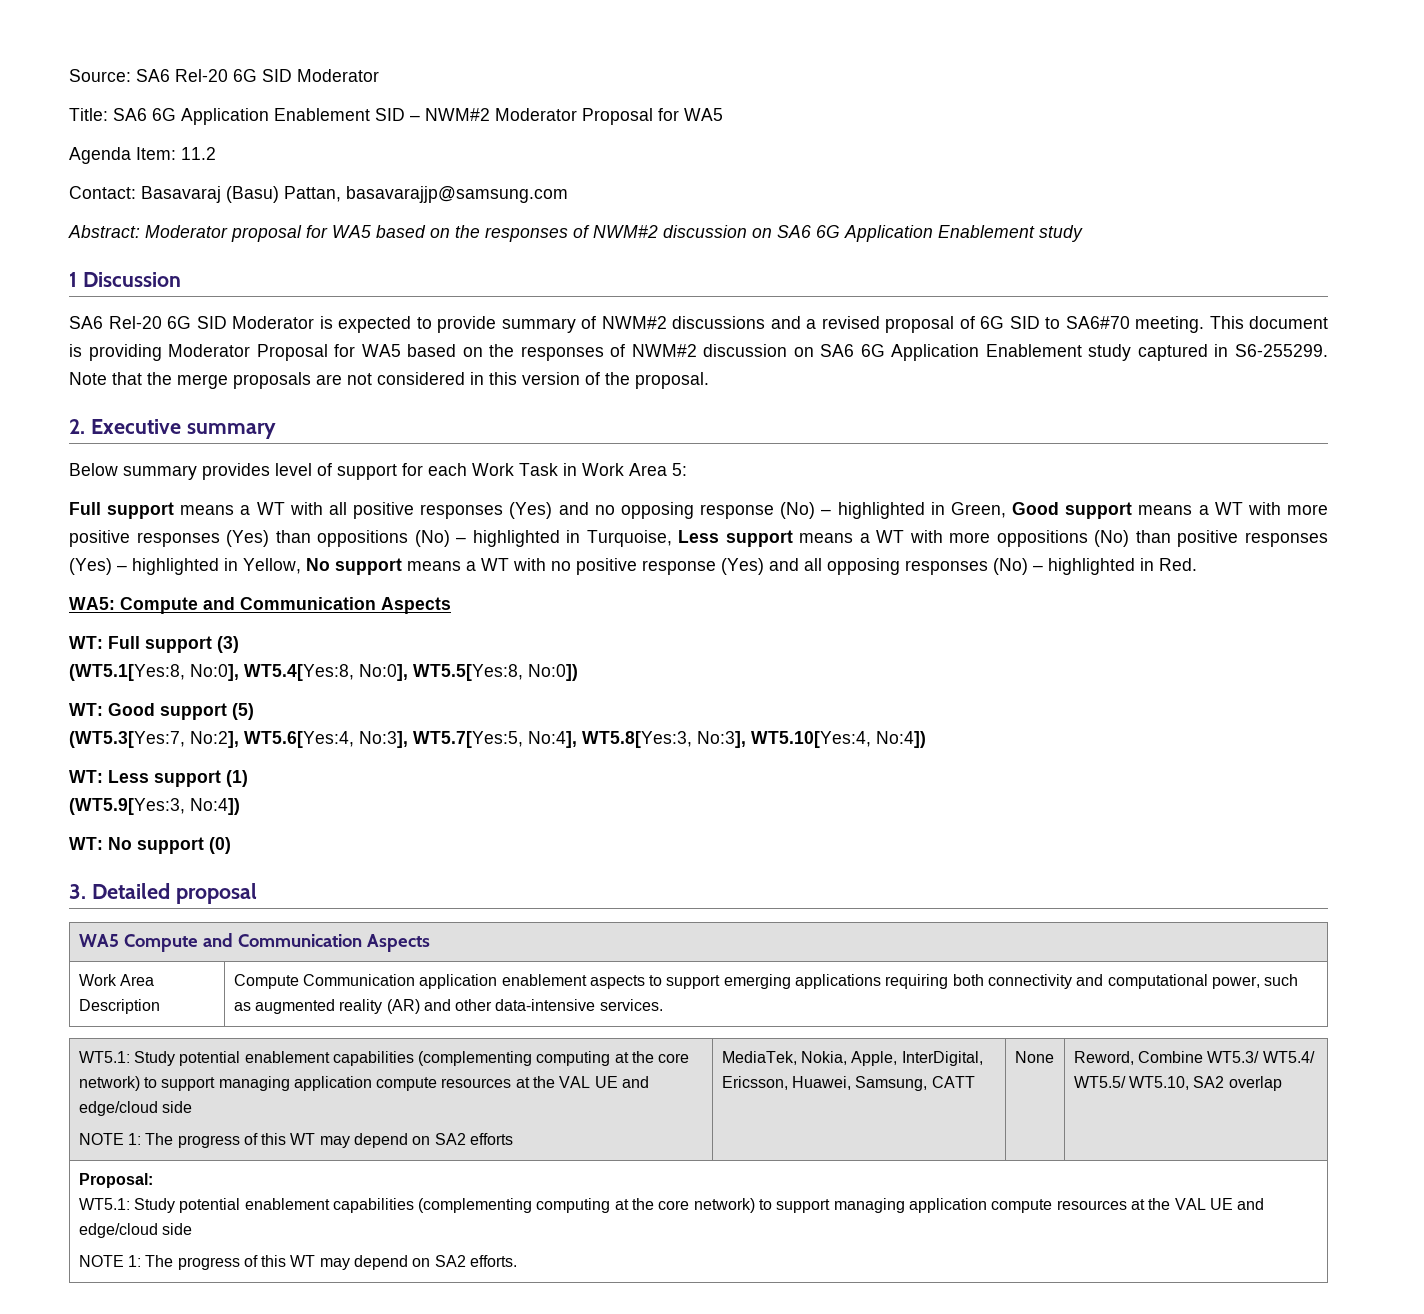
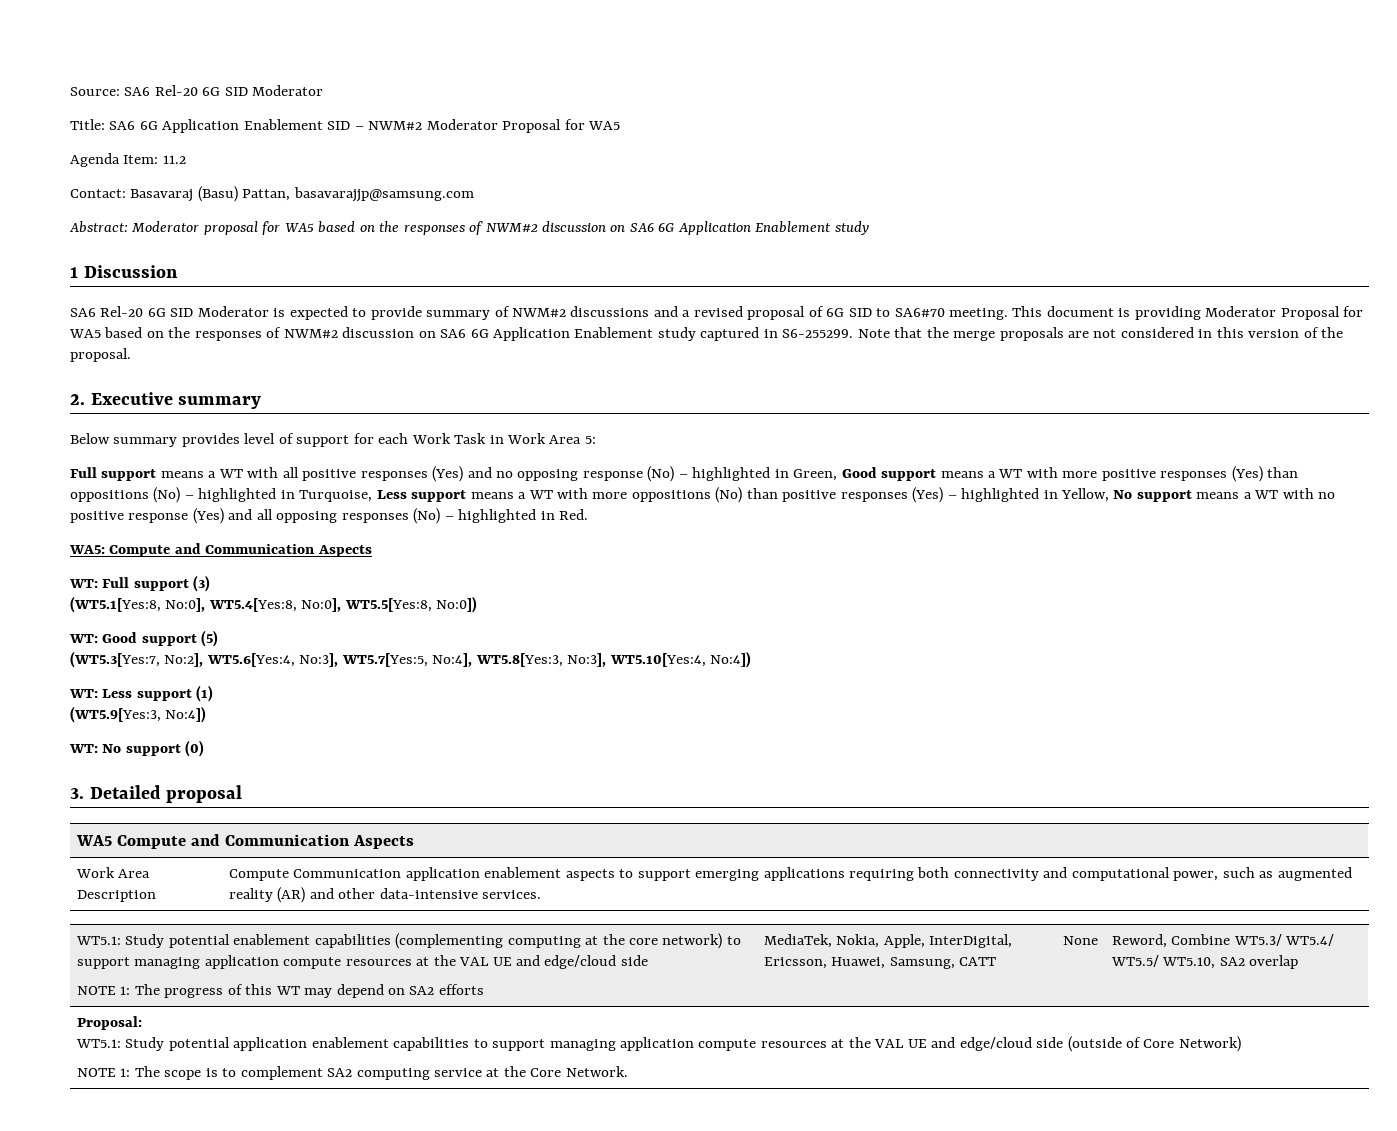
  Proposal:
- WT5.1: Study potential enablement capabilities (complementing computing at the core network) to support managing application compute resources at the VAL UE and edge/cloud side
- NOTE 1: The progress of this WT may depend on SA2 efforts.
+ WT5.1: Study potential application enablement capabilities to support managing application compute resources at the VAL UE and edge/cloud side (outside of Core Network)
+ NOTE 1: The scope is to complement SA2 computing service at the Core Network.

